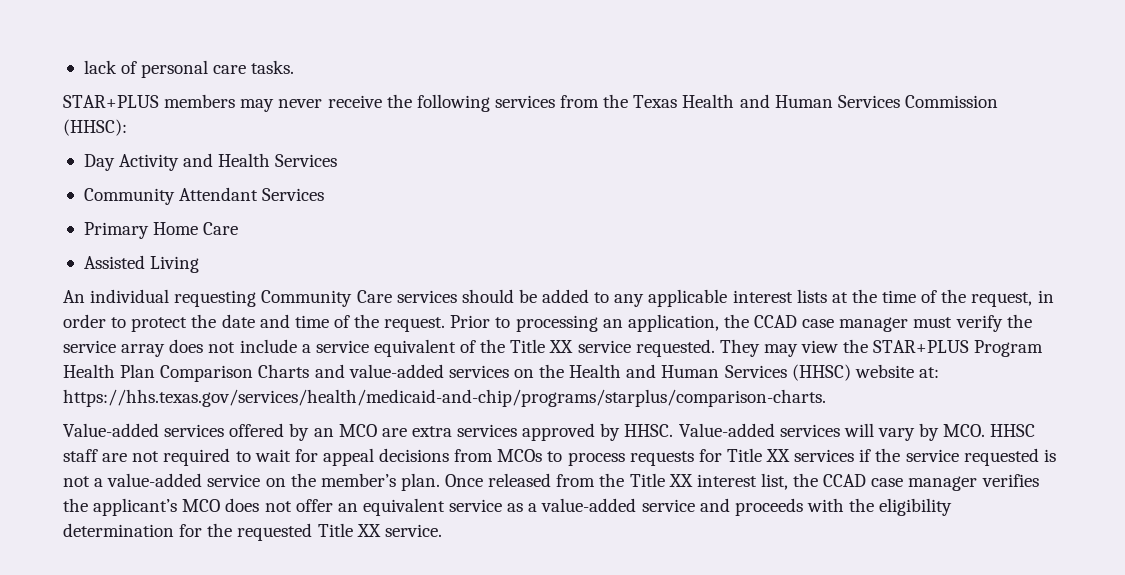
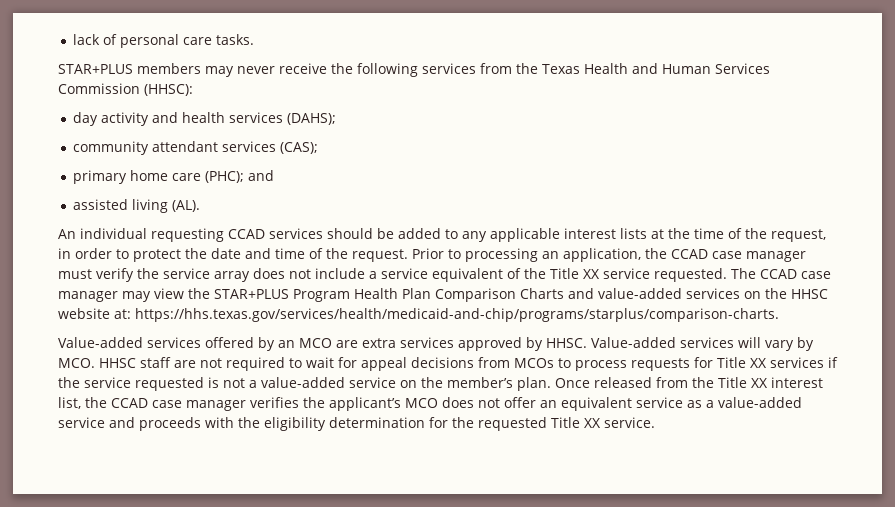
- Day Activity and Health Services
- Community Attendant Services
- Primary Home Care
- Assisted Living
+ day activity and health services (DAHS);
+ community attendant services (CAS);
+ primary home care (PHC); and
+ assisted living (AL).
- An individual requesting Community Care services should be added to any applicable interest lists at the time of the request, in order to protect the date and time of the request.
+ An individual requesting CCAD services should be added to any applicable interest lists at the time of the request, in order to protect the date and time of the request.
- They may view the STAR+PLUS Program Health Plan Comparison Charts and value-added services on the Health and Human Services (HHSC) website at: https://hhs.texas.gov/services/health/medicaid-and-chip/programs/starplus/comparison-charts.
+ The CCAD case manager may view the STAR+PLUS Program Health Plan Comparison Charts and value-added services on the HHSC website at: https://hhs.texas.gov/services/health/medicaid-and-chip/programs/starplus/comparison-charts.

